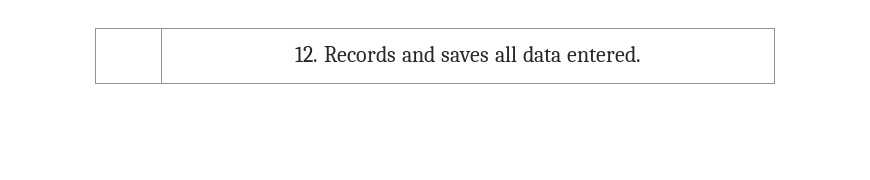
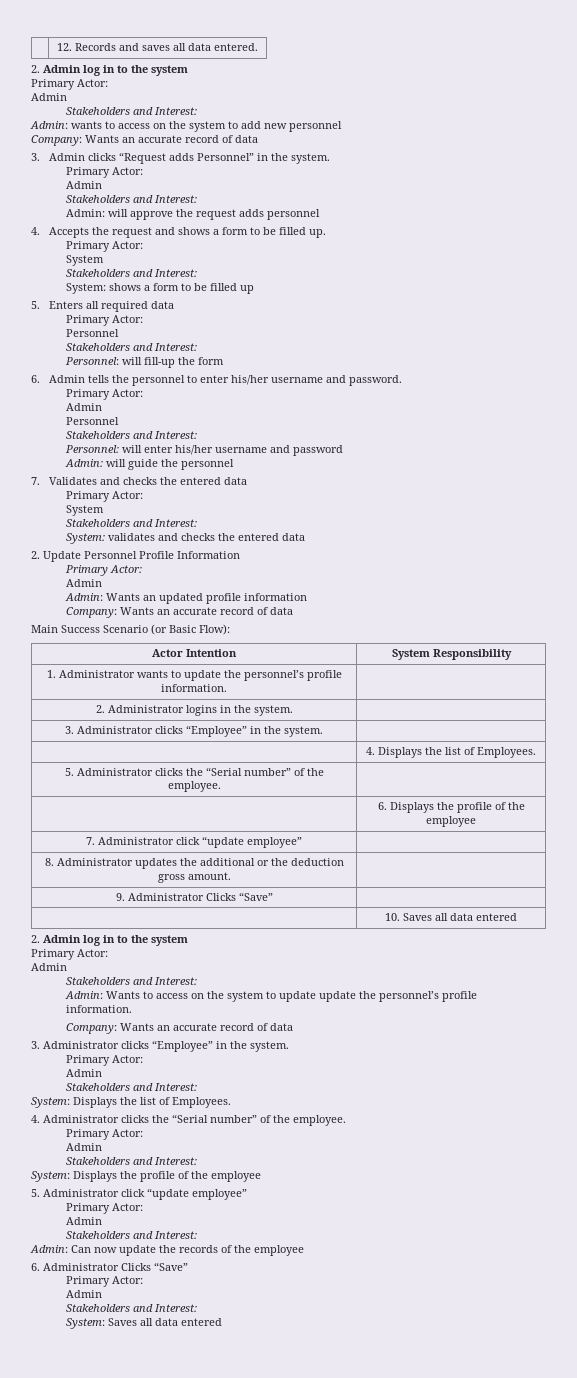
  | 12. Records and saves all data entered.
+ 2. Admin log in to the system
+ Primary Actor:
+ Admin
+ Stakeholders and Interest:
+ Admin: wants to access on the system to add new personnel
+ Company: Wants an accurate record of data
+ 3. Admin clicks “Request adds Personnel” in the system.
+ Primary Actor:
+ Admin
+ Stakeholders and Interest:
+ Admin: will approve the request adds personnel
+ 4. Accepts the request and shows a form to be filled up.
+ Primary Actor:
+ System
+ Stakeholders and Interest:
+ System: shows a form to be filled up
+ 5. Enters all required data
+ Primary Actor:
+ Personnel
+ Stakeholders and Interest:
+ Personnel: will fill-up the form
+ 6. Admin tells the personnel to enter his/her username and password.
+ Primary Actor:
+ Admin
+ Personnel
+ Stakeholders and Interest:
+ Personnel: will enter his/her username and password
+ Admin: will guide the personnel
+ 7. Validates and checks the entered data
+ Primary Actor:
+ System
+ Stakeholders and Interest:
+ System: validates and checks the entered data
+ 2. Update Personnel Profile Information
+ Primary Actor:
+ Admin
+ Admin: Wants an updated profile information
+ Company: Wants an accurate record of data
+ Main Success Scenario (or Basic Flow):
+ Actor Intention | System Responsibility
+ 1. Administrator wants to update the personnel’s profile information. |
+ 2. Administrator logins in the system. |
+ 3. Administrator clicks “Employee” in the system. |
+ | 4. Displays the list of Employees.
+ 5. Administrator clicks the “Serial number” of the employee. |
+ | 6. Displays the profile of the employee
+ 7. Administrator click “update employee” |
+ 8. Administrator updates the additional or the deduction gross amount. |
+ 9. Administrator Clicks “Save” |
+ | 10. Saves all data entered
+ 2. Admin log in to the system
+ Primary Actor:
+ Admin
+ Stakeholders and Interest:
+ Admin: Wants to access on the system to update update the personnel’s profile information.
+ Company: Wants an accurate record of data
+ 3. Administrator clicks “Employee” in the system.
+ Primary Actor:
+ Admin
+ Stakeholders and Interest:
+ System: Displays the list of Employees.
+ 4. Administrator clicks the “Serial number” of the employee.
+ Primary Actor:
+ Admin
+ Stakeholders and Interest:
+ System: Displays the profile of the employee
+ 5. Administrator click “update employee”
+ Primary Actor:
+ Admin
+ Stakeholders and Interest:
+ Admin: Can now update the records of the employee
+ 6. Administrator Clicks “Save”
+ Primary Actor:
+ Admin
+ Stakeholders and Interest:
+ System: Saves all data entered

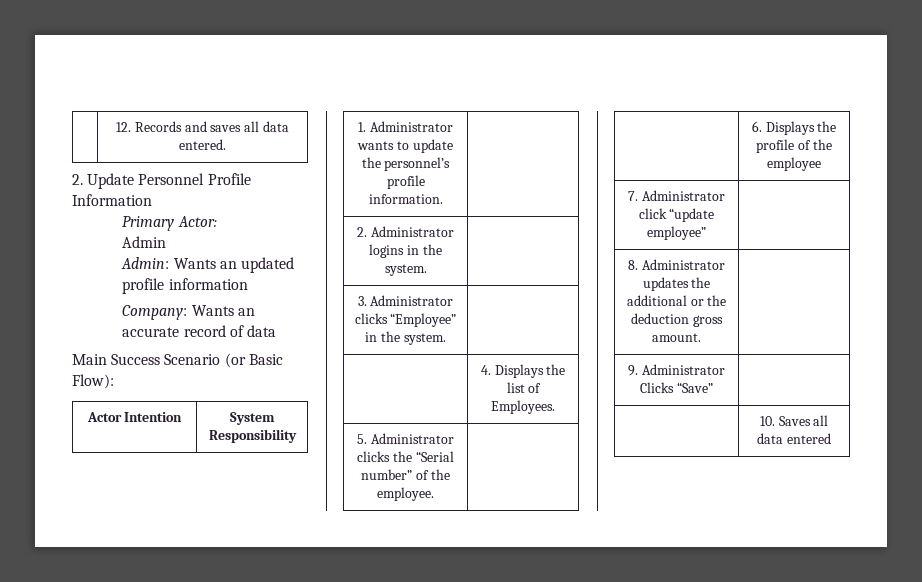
  | 12. Records and saves all data entered.
- 2. Admin log in to the system
- Primary Actor:
- Admin
- Stakeholders and Interest:
- Admin: wants to access on the system to add new personnel
- Company: Wants an accurate record of data
- 3. Admin clicks “Request adds Personnel” in the system.
- Primary Actor:
- Admin
- Stakeholders and Interest:
- Admin: will approve the request adds personnel
- 4. Accepts the request and shows a form to be filled up.
- Primary Actor:
- System
- Stakeholders and Interest:
- System: shows a form to be filled up
- 5. Enters all required data
- Primary Actor:
- Personnel
- Stakeholders and Interest:
- Personnel: will fill-up the form
- 6. Admin tells the personnel to enter his/her username and password.
- Primary Actor:
- Admin
- Personnel
- Stakeholders and Interest:
- Personnel: will enter his/her username and password
- Admin: will guide the personnel
- 7. Validates and checks the entered data
- Primary Actor:
- System
- Stakeholders and Interest:
- System: validates and checks the entered data
  | 10. Saves all data entered
- 2. Admin log in to the system
- Primary Actor:
- Admin
- Stakeholders and Interest:
- Admin: Wants to access on the system to update update the personnel’s profile information.
- Company: Wants an accurate record of data
- 3. Administrator clicks “Employee” in the system.
- Primary Actor:
- Admin
- Stakeholders and Interest:
- System: Displays the list of Employees.
- 4. Administrator clicks the “Serial number” of the employee.
- Primary Actor:
- Admin
- Stakeholders and Interest:
- System: Displays the profile of the employee
- 5. Administrator click “update employee”
- Primary Actor:
- Admin
- Stakeholders and Interest:
- Admin: Can now update the records of the employee
- 6. Administrator Clicks “Save”
- Primary Actor:
- Admin
- Stakeholders and Interest:
- System: Saves all data entered

